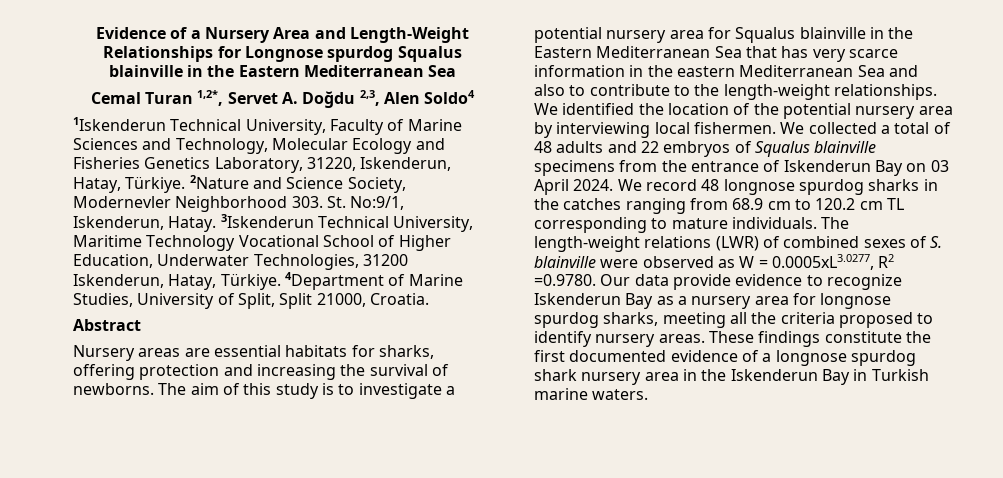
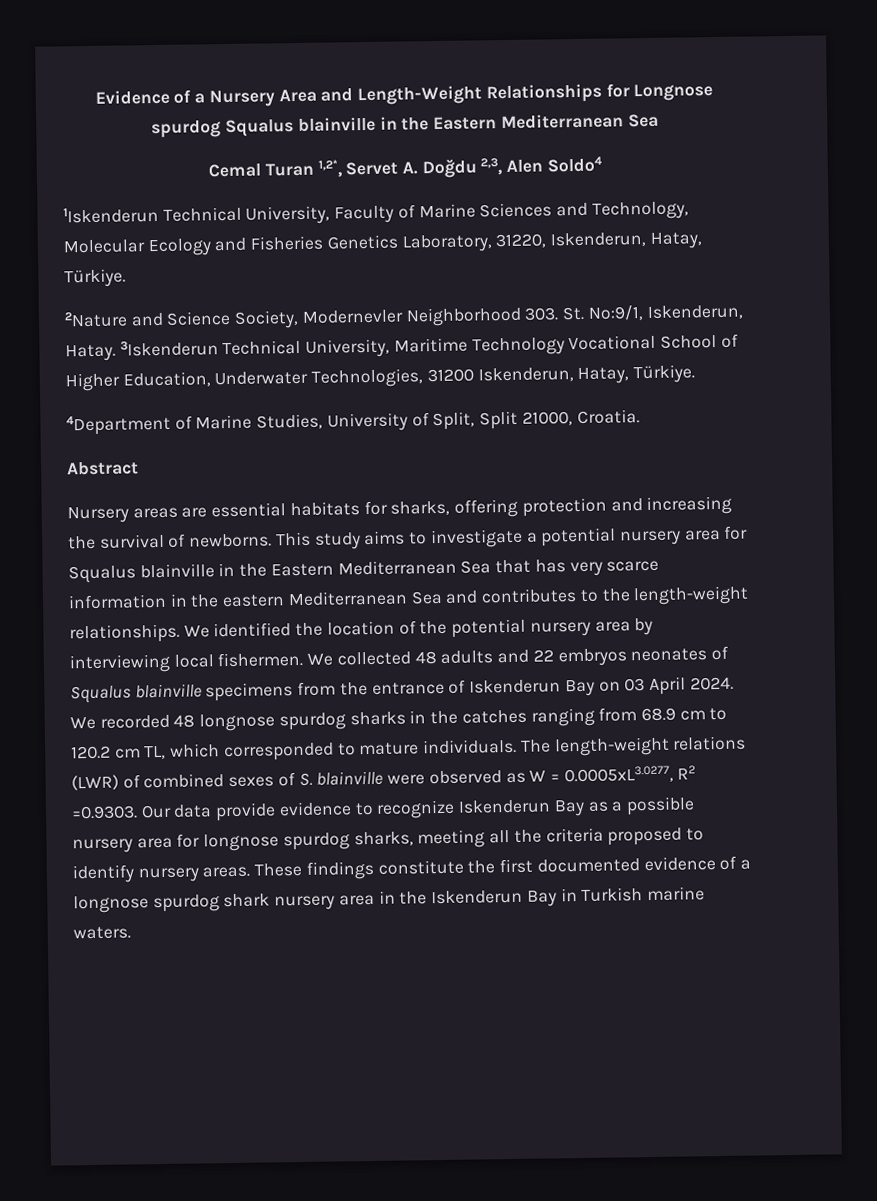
- 1Iskenderun Technical University, Faculty of Marine Sciences and Technology, Molecular Ecology and Fisheries Genetics Laboratory, 31220, Iskenderun, Hatay, Türkiye. 2Nature and Science Society, Modernevler Neighborhood 303. St. No:9/1, Iskenderun, Hatay.
+ 1Iskenderun Technical University, Faculty of Marine Sciences and Technology, Molecular Ecology and Fisheries Genetics Laboratory, 31220, Iskenderun, Hatay, Türkiye.
+ 2Nature and Science Society, Modernevler Neighborhood 303. St. No:9/1, Iskenderun, Hatay.
- 3Iskenderun Technical University, Maritime Technology Vocational School of Higher Education, Underwater Technologies, 31200 Iskenderun, Hatay, Türkiye. 4Department of Marine Studies, University of Split, Split 21000, Croatia.
+ 3Iskenderun Technical University, Maritime Technology Vocational School of Higher Education, Underwater Technologies, 31200 Iskenderun, Hatay, Türkiye.
+ 4Department of Marine Studies, University of Split, Split 21000, Croatia.
- The aim of this study is to investigate a potential nursery area for Squalus blainville in the Eastern Mediterranean Sea that has very scarce information in the eastern Mediterranean Sea and also to contribute to the length-weight relationships.
+ This study aims to investigate a potential nursery area for Squalus blainville in the Eastern Mediterranean Sea that has very scarce information in the eastern Mediterranean Sea and contributes to the length-weight relationships.
- We collected a total of 48 adults and 22 embryos of Squalus blainville specimens from the entrance of Iskenderun Bay on 03 April 2024.
+ We collected 48 adults and 22 embryos neonates of Squalus blainville specimens from the entrance of Iskenderun Bay on 03 April 2024.
- We record 48 longnose spurdog sharks in the catches ranging from 68.9 cm to 120.2 cm TL corresponding to mature individuals.
+ We recorded 48 longnose spurdog sharks in the catches ranging from 68.9 cm to 120.2 cm TL, which corresponded to mature individuals.
- The length-weight relations (LWR) of combined sexes of S. blainville were observed as W = 0.0005xL3.0277, R2 =0.9780. Our data provide evidence to recognize Iskenderun Bay as a nursery area for longnose spurdog sharks, meeting all the criteria proposed to identify nursery areas.
+ The length-weight relations (LWR) of combined sexes of S. blainville were observed as W = 0.0005xL3.0277, R2 =0.9303. Our data provide evidence to recognize Iskenderun Bay as a possible nursery area for longnose spurdog sharks, meeting all the criteria proposed to identify nursery areas.

